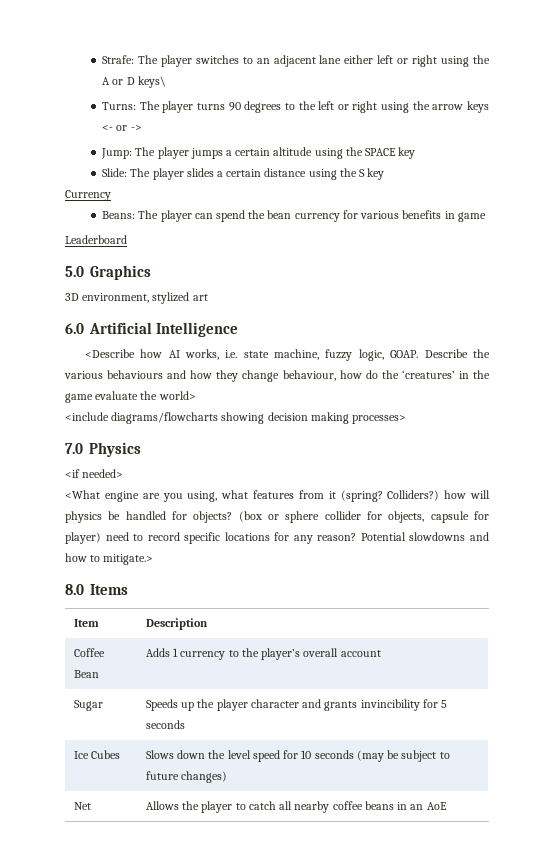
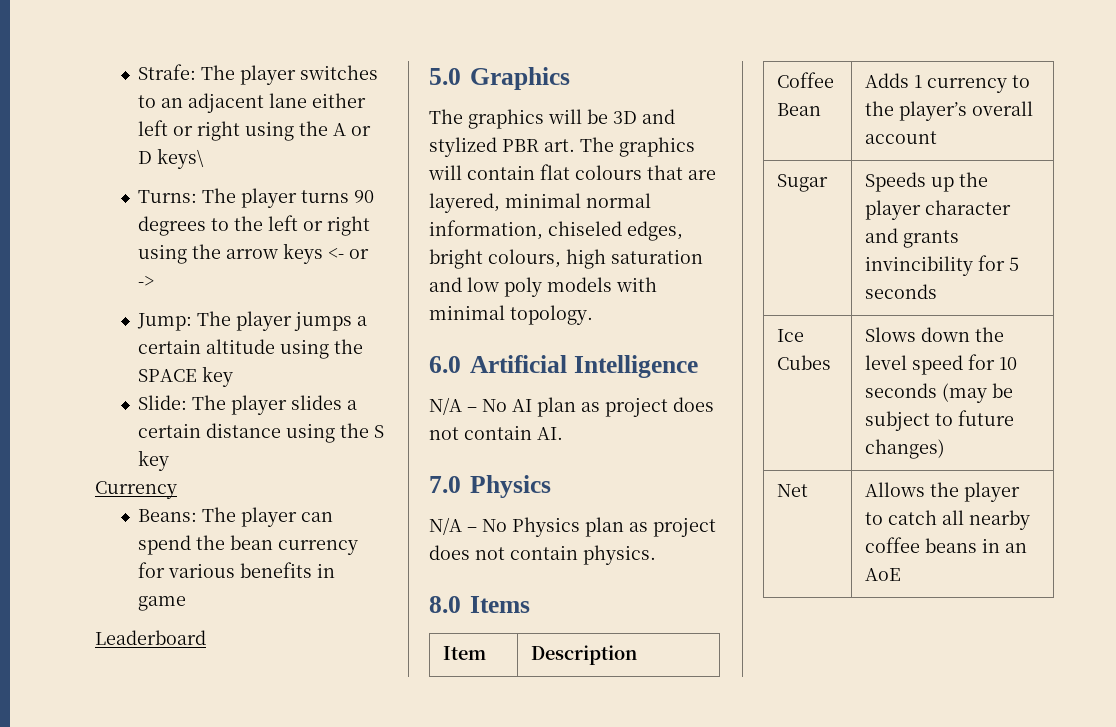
- 3D environment, stylized art
+ The graphics will be 3D and stylized PBR art. The graphics will contain flat colours that are layered, minimal normal information, chiseled edges, bright colours, high saturation and low poly models with minimal topology.
  6.0 Artificial Intelligence
- <Describe how AI works, i.e. state machine, fuzzy logic, GOAP. Describe the various behaviours and how they change behaviour, how do the ‘creatures’ in the game evaluate the world>
- <include diagrams/flowcharts showing decision making processes>
+ N/A – No AI plan as project does not contain AI.
  7.0 Physics
- <if needed>
- <What engine are you using, what features from it (spring? Colliders?) how will physics be handled for objects? (box or sphere collider for objects, capsule for player) need to record specific locations for any reason? Potential slowdowns and how to mitigate.>
+ N/A – No Physics plan as project does not contain physics.

